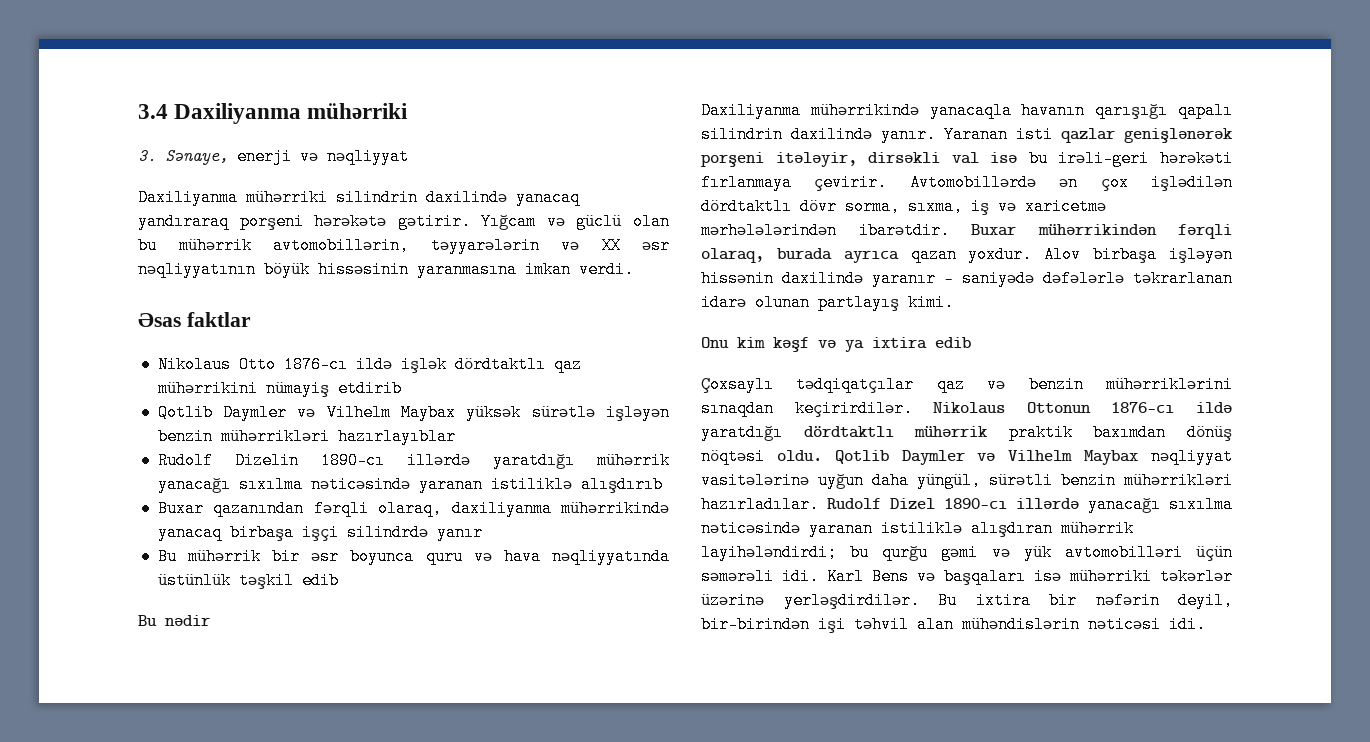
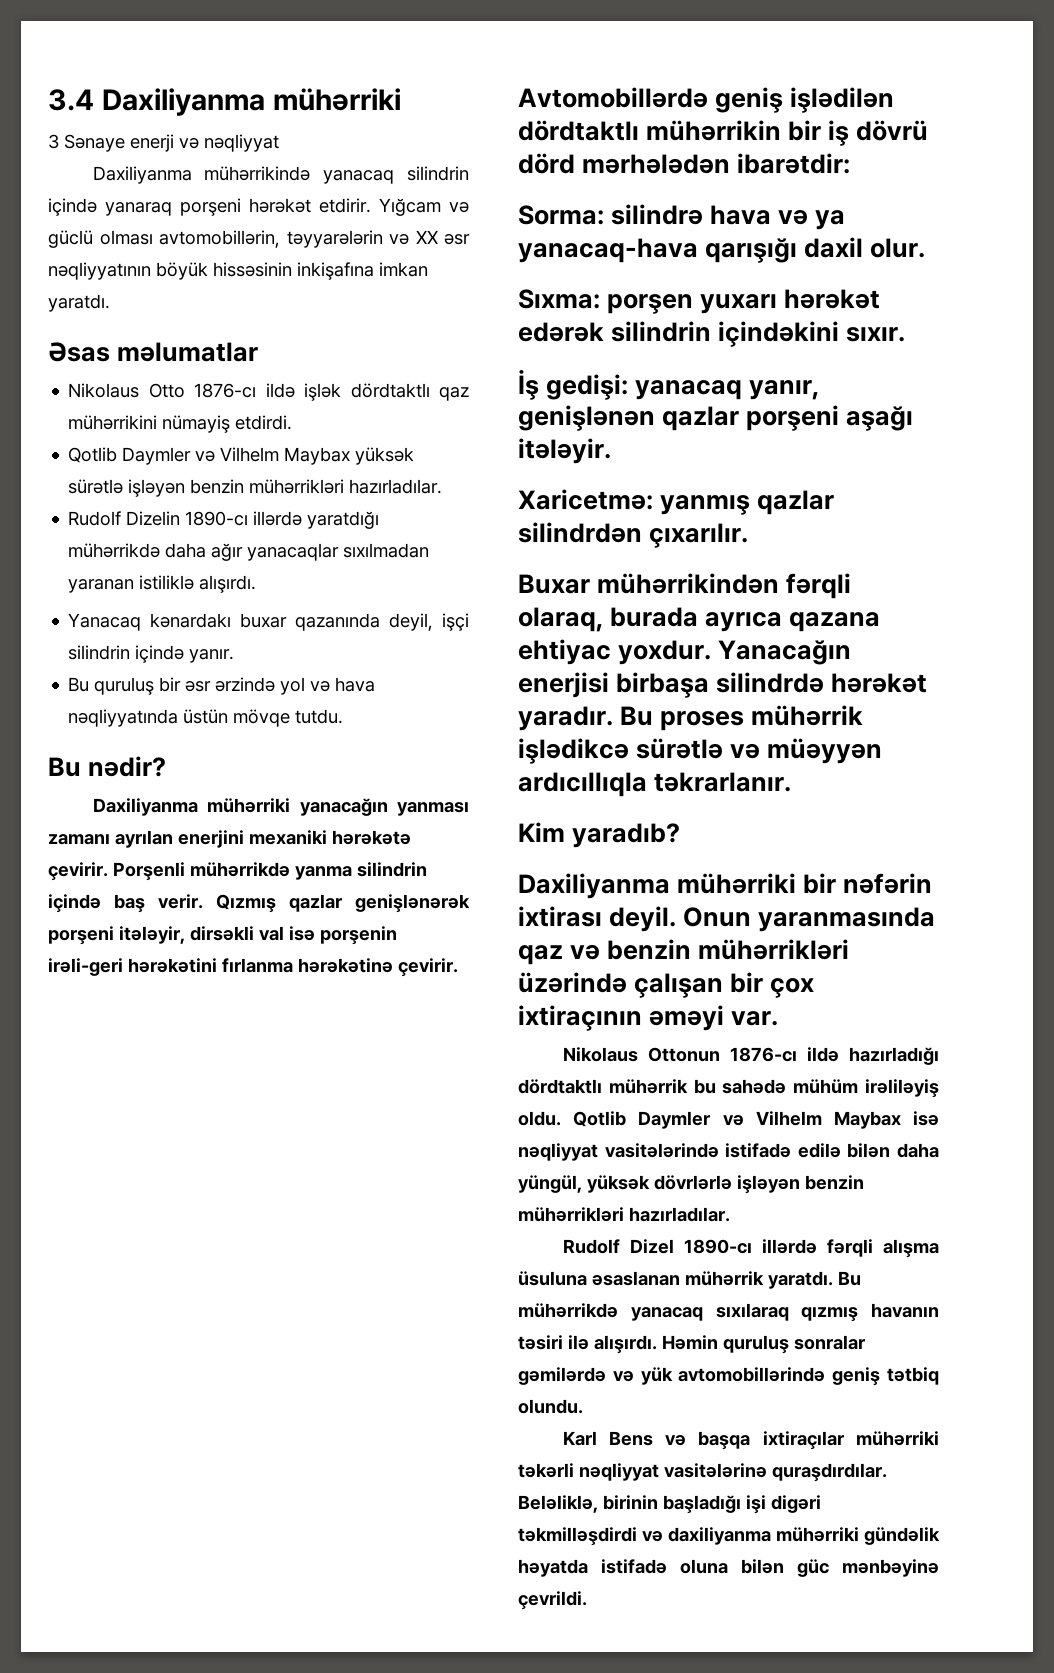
- 3. Sənaye, enerji və nəqliyyat
+ 3 Sənaye enerji və nəqliyyat
- Daxiliyanma mühərriki silindrin daxilində yanacaq yandıraraq porşeni hərəkətə gətirir. Yığcam və güclü olan bu mühərrik avtomobillərin, təyyarələrin və XX əsr nəqliyyatının böyük hissəsinin yaranmasına imkan verdi.
+ Daxiliyanma mühərrikində yanacaq silindrin içində yanaraq porşeni hərəkət etdirir. Yığcam və güclü olması avtomobillərin, təyyarələrin və XX əsr nəqliyyatının böyük hissəsinin inkişafına imkan yaratdı.
- Əsas faktlar
+ Əsas məlumatlar
- Nikolaus Otto 1876-cı ildə işlək dördtaktlı qaz mühərrikini nümayiş etdirib
+ Nikolaus Otto 1876-cı ildə işlək dördtaktlı qaz mühərrikini nümayiş etdirdi.
- Qotlib Daymler və Vilhelm Maybax yüksək sürətlə işləyən benzin mühərrikləri hazırlayıblar
+ Qotlib Daymler və Vilhelm Maybax yüksək sürətlə işləyən benzin mühərrikləri hazırladılar.
- Rudolf Dizelin 1890-cı illərdə yaratdığı mühərrik yanacağı sıxılma nəticəsində yaranan istiliklə alışdırıb
- Buxar qazanından fərqli olaraq, daxiliyanma mühərrikində yanacaq birbaşa işçi silindrdə yanır
- Bu mühərrik bir əsr boyunca quru və hava nəqliyyatında üstünlük təşkil edib
- Bu nədir
- Daxiliyanma mühərrikində yanacaqla havanın qarışığı qapalı silindrin daxilində yanır. Yaranan isti qazlar genişlənərək porşeni itələyir, dirsəkli val isə bu irəli-geri hərəkəti fırlanmaya çevirir. Avtomobillərdə ən çox işlədilən dördtaktlı dövr sorma, sıxma, iş və xaricetmə mərhələlərindən ibarətdir. Buxar mühərrikindən fərqli olaraq, burada ayrıca qazan yoxdur. Alov birbaşa işləyən hissənin daxilində yaranır — saniyədə dəfələrlə təkrarlanan idarə olunan partlayış kimi.
- Onu kim kəşf və ya ixtira edib
- Çoxsaylı tədqiqatçılar qaz və benzin mühərriklərini sınaqdan keçirirdilər. Nikolaus Ottonun 1876-cı ildə yaratdığı dördtaktlı mühərrik praktik baxımdan dönüş nöqtəsi oldu.
+ Rudolf Dizelin 1890-cı illərdə yaratdığı mühərrikdə daha ağır yanacaqlar sıxılmadan yaranan istiliklə alışırdı.
+ Yanacaq kənardakı buxar qazanında deyil, işçi silindrin içində yanır.
+ Bu quruluş bir əsr ərzində yol və hava nəqliyyatında üstün mövqe tutdu.
+ Bu nədir?
+ Daxiliyanma mühərriki yanacağın yanması zamanı ayrılan enerjini mexaniki hərəkətə çevirir. Porşenli mühərrikdə yanma silindrin içində baş verir. Qızmış qazlar genişlənərək porşeni itələyir, dirsəkli val isə porşenin irəli-geri hərəkətini fırlanma hərəkətinə çevirir.
+ Avtomobillərdə geniş işlədilən dördtaktlı mühərrikin bir iş dövrü dörd mərhələdən ibarətdir:
+ Sorma: silindrə hava və ya yanacaq-hava qarışığı daxil olur.
+ Sıxma: porşen yuxarı hərəkət edərək silindrin içindəkini sıxır.
+ İş gedişi: yanacaq yanır, genişlənən qazlar porşeni aşağı itələyir.
+ Xaricetmə: yanmış qazlar silindrdən çıxarılır.
+ Buxar mühərrikindən fərqli olaraq, burada ayrıca qazana ehtiyac yoxdur. Yanacağın enerjisi birbaşa silindrdə hərəkət yaradır. Bu proses mühərrik işlədikcə sürətlə və müəyyən ardıcıllıqla təkrarlanır.
+ Kim yaradıb?
+ Daxiliyanma mühərriki bir nəfərin ixtirası deyil. Onun yaranmasında qaz və benzin mühərrikləri üzərində çalışan bir çox ixtiraçının əməyi var.
+ Nikolaus Ottonun 1876-cı ildə hazırladığı dördtaktlı mühərrik bu sahədə mühüm irəliləyiş oldu.
- Qotlib Daymler və Vilhelm Maybax nəqliyyat vasitələrinə uyğun daha yüngül, sürətli benzin mühərrikləri hazırladılar. Rudolf Dizel 1890-cı illərdə yanacağı sıxılma nəticəsində yaranan istiliklə alışdıran mühərrik layihələndirdi; bu qurğu gəmi və yük avtomobilləri üçün səmərəli idi. Karl Bens və başqaları isə mühərriki təkərlər üzərinə yerləşdirdilər. Bu ixtira bir nəfərin deyil, bir-birindən işi təhvil alan mühəndislərin nəticəsi idi.
+ Qotlib Daymler və Vilhelm Maybax isə nəqliyyat vasitələrində istifadə edilə bilən daha yüngül, yüksək dövrlərlə işləyən benzin mühərrikləri hazırladılar.
+ Rudolf Dizel 1890-cı illərdə fərqli alışma üsuluna əsaslanan mühərrik yaratdı. Bu mühərrikdə yanacaq sıxılaraq qızmış havanın təsiri ilə alışırdı. Həmin quruluş sonralar gəmilərdə və yük avtomobillərində geniş tətbiq olundu.
+ Karl Bens və başqa ixtiraçılar mühərriki təkərli nəqliyyat vasitələrinə quraşdırdılar. Beləliklə, birinin başladığı işi digəri təkmilləşdirdi və daxiliyanma mühərriki gündəlik həyatda istifadə oluna bilən güc mənbəyinə çevrildi.

